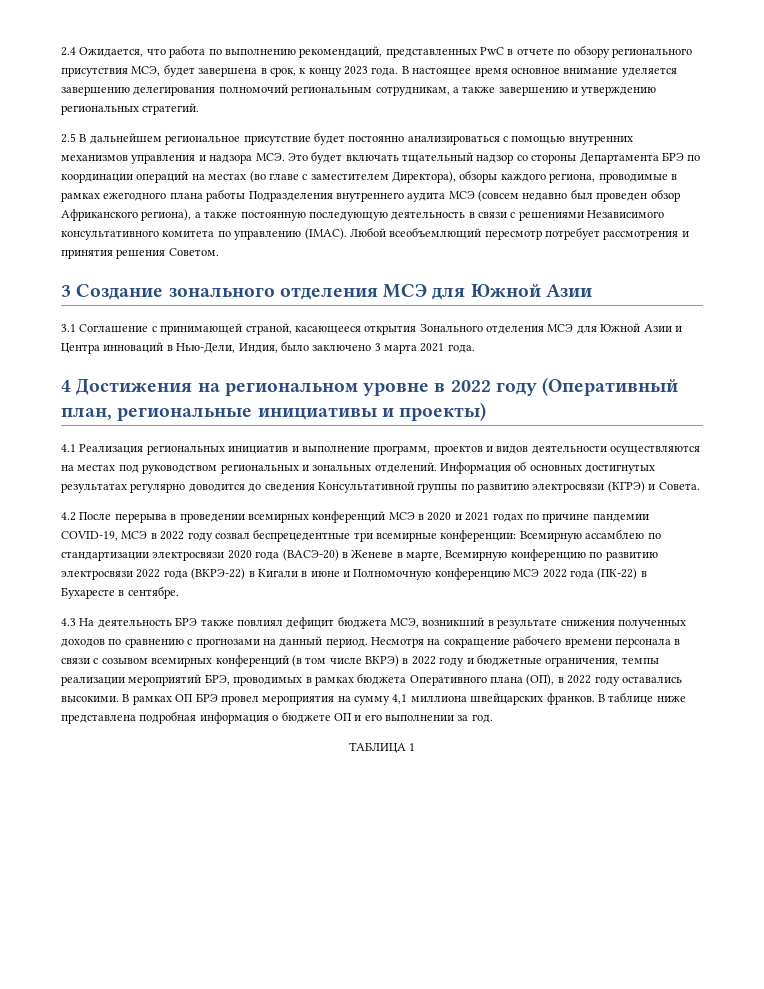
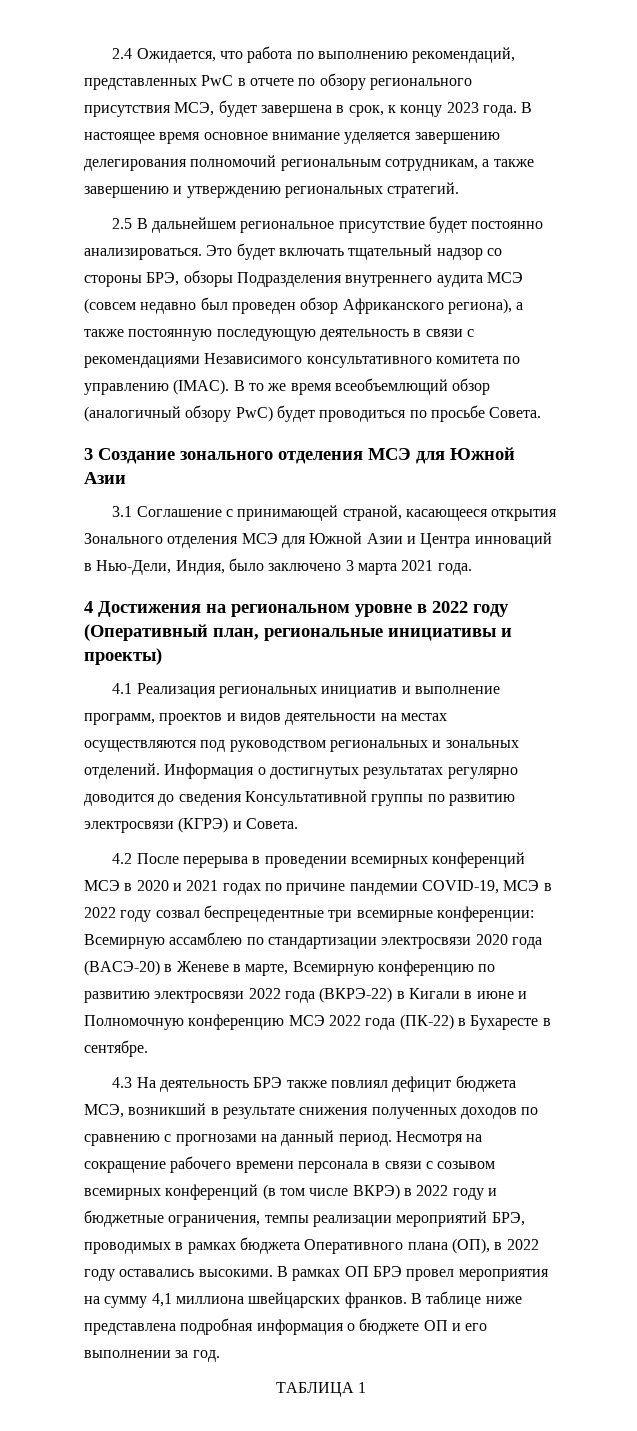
- 2.5 В дальнейшем региональное присутствие будет постоянно анализироваться с помощью внутренних механизмов управления и надзора МСЭ. Это будет включать тщательный надзор со стороны Департамента БРЭ по координации операций на местах (во главе с заместителем Директора), обзоры каждого региона, проводимые в рамках ежегодного плана работы Подразделения внутреннего аудита МСЭ (совсем недавно был проведен обзор Африканского региона), а также постоянную последующую деятельность в связи с решениями Независимого консультативного комитета по управлению (IMAC).
+ 2.5 В дальнейшем региональное присутствие будет постоянно анализироваться. Это будет включать тщательный надзор со стороны БРЭ, обзоры Подразделения внутреннего аудита МСЭ (совсем недавно был проведен обзор Африканского региона), а также постоянную последующую деятельность в связи с рекомендациями Независимого консультативного комитета по управлению (IMAC).
- Любой всеобъемлющий пересмотр потребует рассмотрения и принятия решения Советом.
+ В то же время всеобъемлющий обзор (аналогичный обзору PwC) будет проводиться по просьбе Совета.
- 4.1 Реализация региональных инициатив и выполнение программ, проектов и видов деятельности осуществляются на местах под руководством региональных и зональных отделений.
+ 4.1 Реализация региональных инициатив и выполнение программ, проектов и видов деятельности на местах осуществляются под руководством региональных и зональных отделений.
- Информация об основных достигнутых результатах регулярно доводится до сведения Консультативной группы по развитию электросвязи (КГРЭ) и Совета.
+ Информация о достигнутых результатах регулярно доводится до сведения Консультативной группы по развитию электросвязи (КГРЭ) и Совета.

